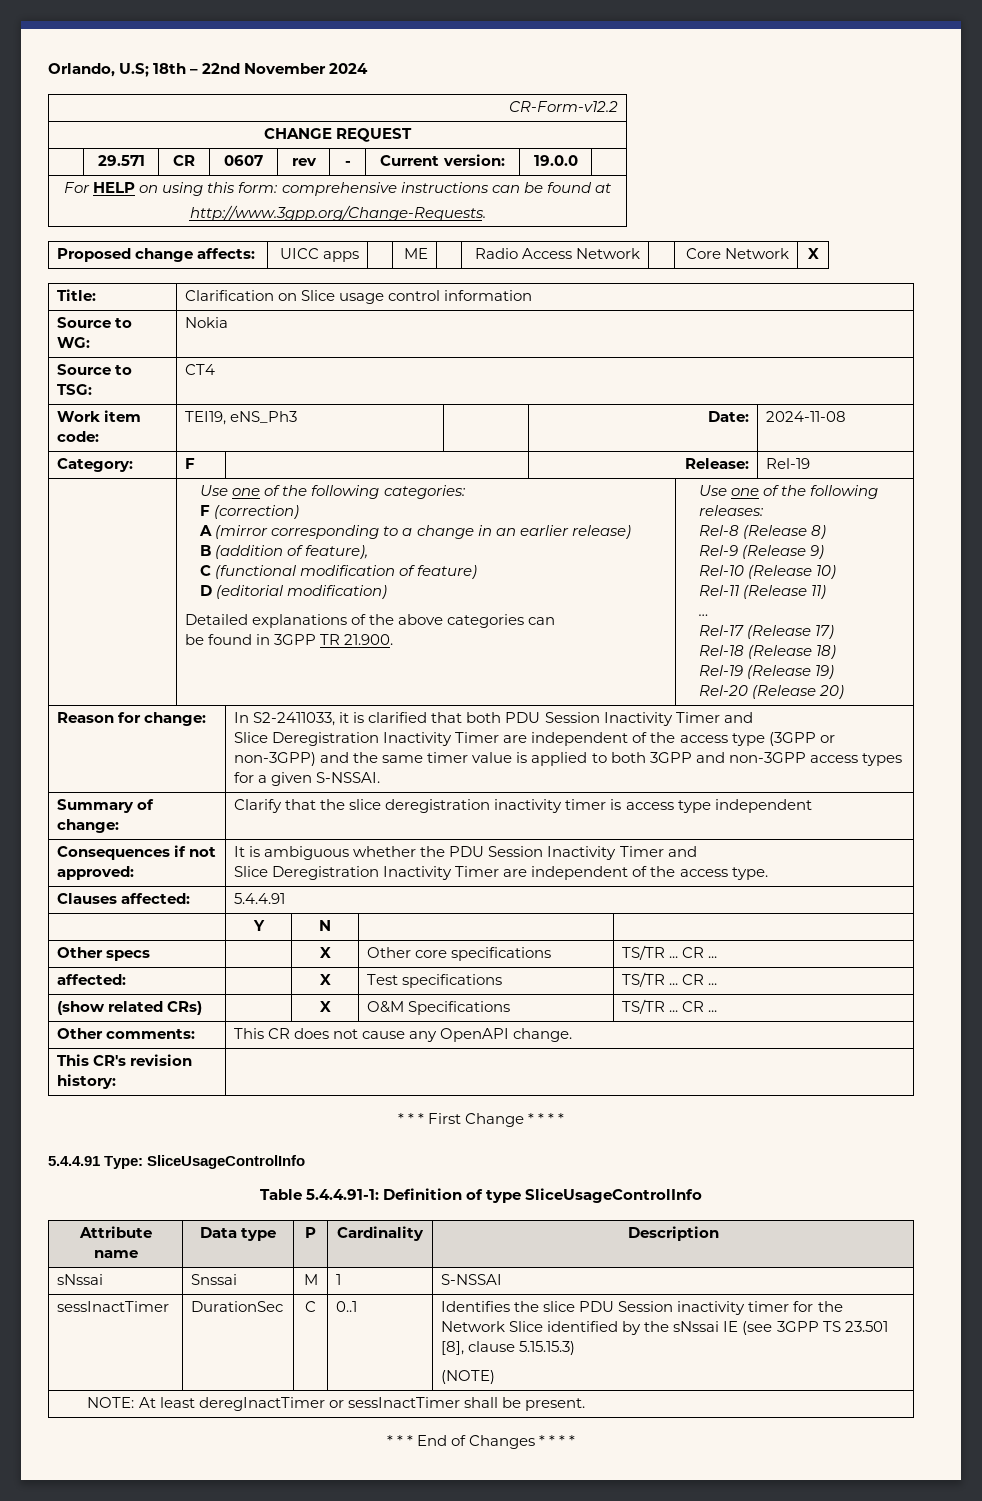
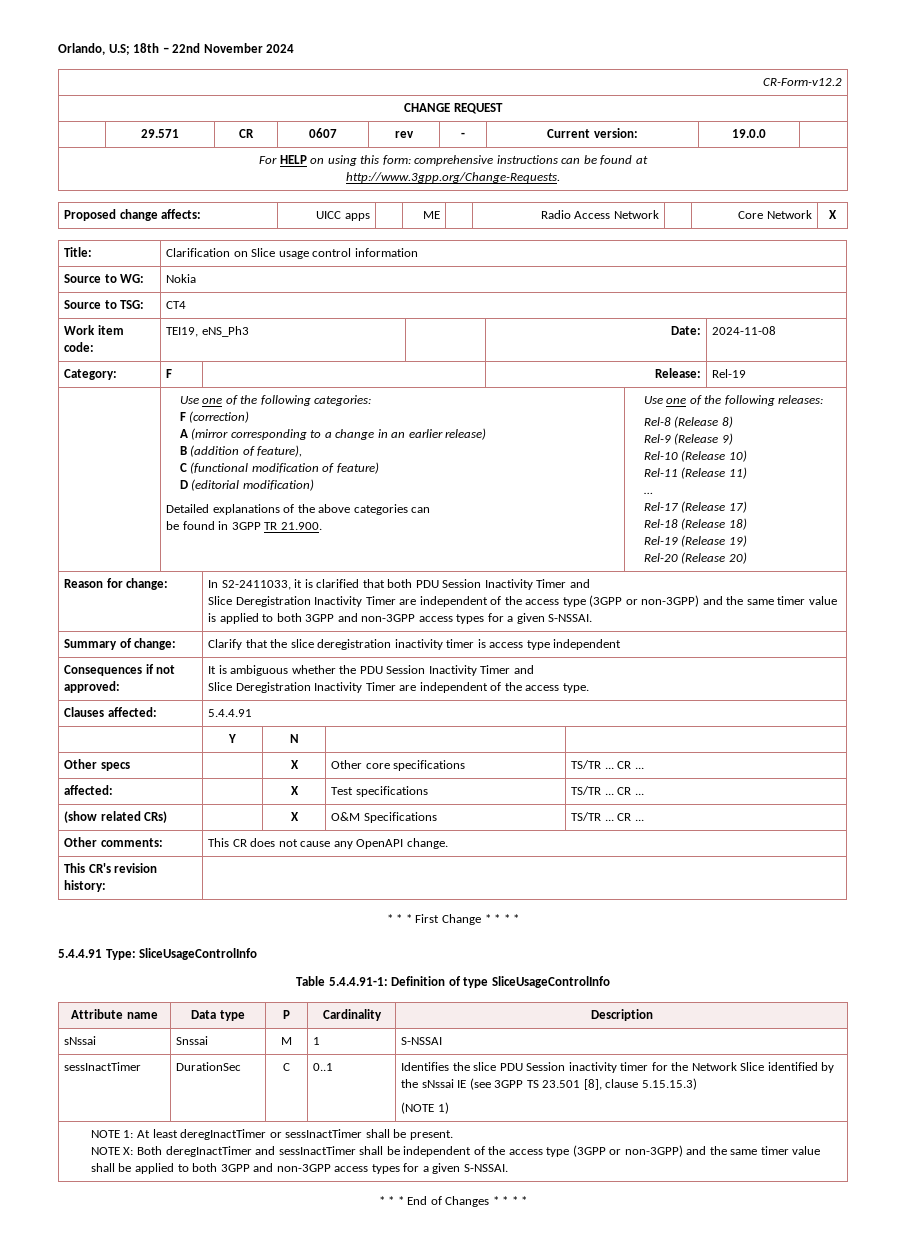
  sessInactTimer | DurationSec | C | 0..1 | Identifies the slice PDU Session inactivity timer for the Network Slice identified by the sNssai IE (see 3GPP TS 23.501 [8], clause 5.15.15.3)
- (NOTE)
- NOTE: At least deregInactTimer or sessInactTimer shall be present.
+ (NOTE 1)
+ NOTE 1: At least deregInactTimer or sessInactTimer shall be present.
+ NOTE X: Both deregInactTimer and sessInactTimer shall be independent of the access type (3GPP or non-3GPP) and the same timer value shall be applied to both 3GPP and non-3GPP access types for a given S-NSSAI.

